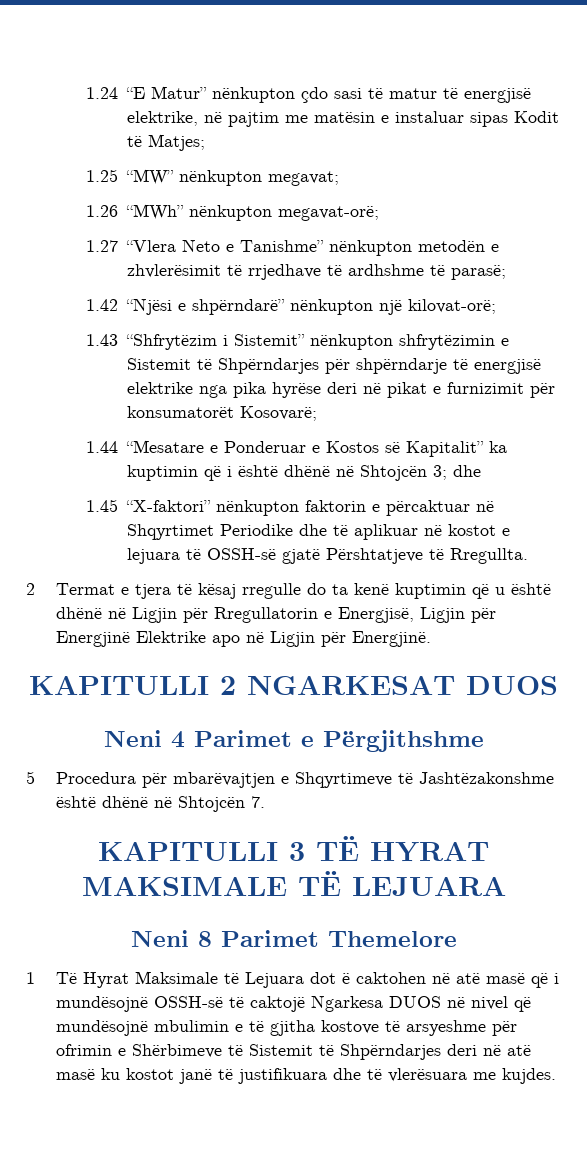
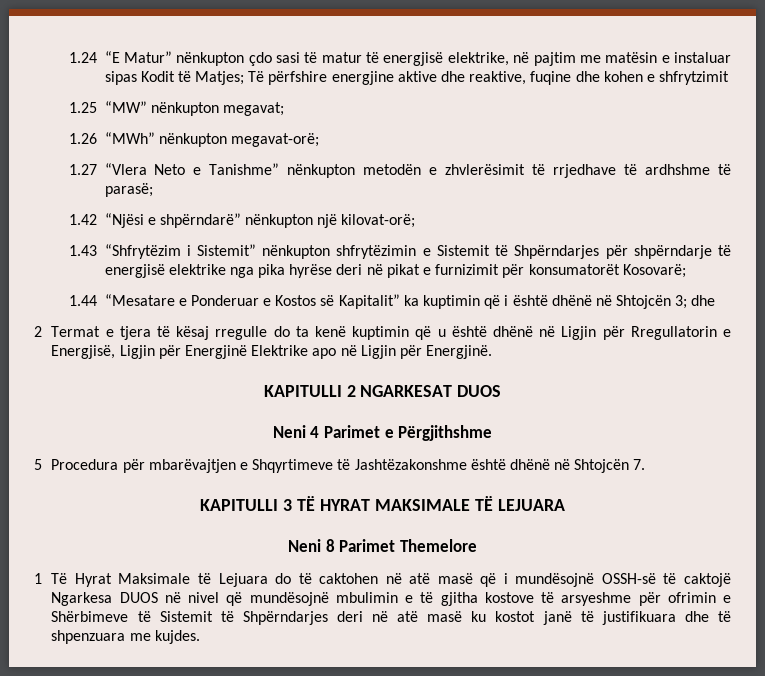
- 1.24 “E Matur” nënkupton çdo sasi të matur të energjisë elektrike, në pajtim me matësin e instaluar sipas Kodit të Matjes;
+ 1.24 “E Matur” nënkupton çdo sasi të matur të energjisë elektrike, në pajtim me matësin e instaluar sipas Kodit të Matjes; Të përfshire energjine aktive dhe reaktive, fuqine dhe kohen e shfrytzimit
- 1.45 “X-faktori” nënkupton faktorin e përcaktuar në Shqyrtimet Periodike dhe të aplikuar në kostot e lejuara të OSSH-së gjatë Përshtatjeve të Rregullta.
- 1 Të Hyrat Maksimale të Lejuara dot ë caktohen në atë masë që i mundësojnë OSSH-së të caktojë Ngarkesa DUOS në nivel që mundësojnë mbulimin e të gjitha kostove të arsyeshme për ofrimin e Shërbimeve të Sistemit të Shpërndarjes deri në atë masë ku kostot janë të justifikuara dhe të vlerësuara me kujdes.
+ 1 Të Hyrat Maksimale të Lejuara do të caktohen në atë masë që i mundësojnë OSSH-së të caktojë Ngarkesa DUOS në nivel që mundësojnë mbulimin e të gjitha kostove të arsyeshme për ofrimin e Shërbimeve të Sistemit të Shpërndarjes deri në atë masë ku kostot janë të justifikuara dhe të shpenzuara me kujdes.

